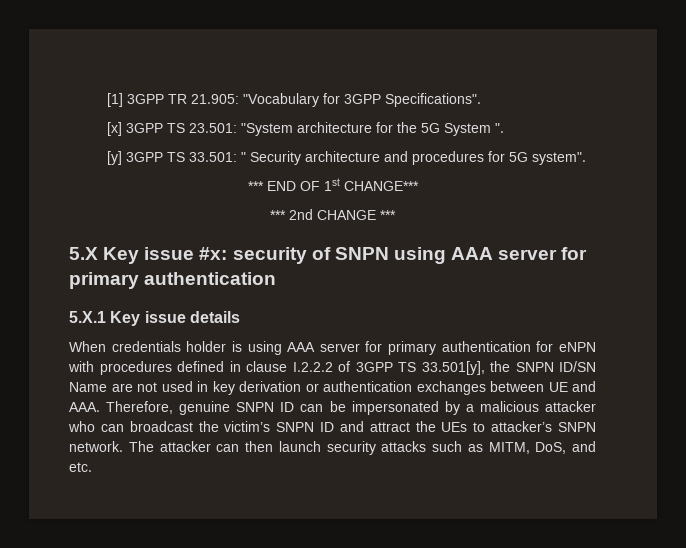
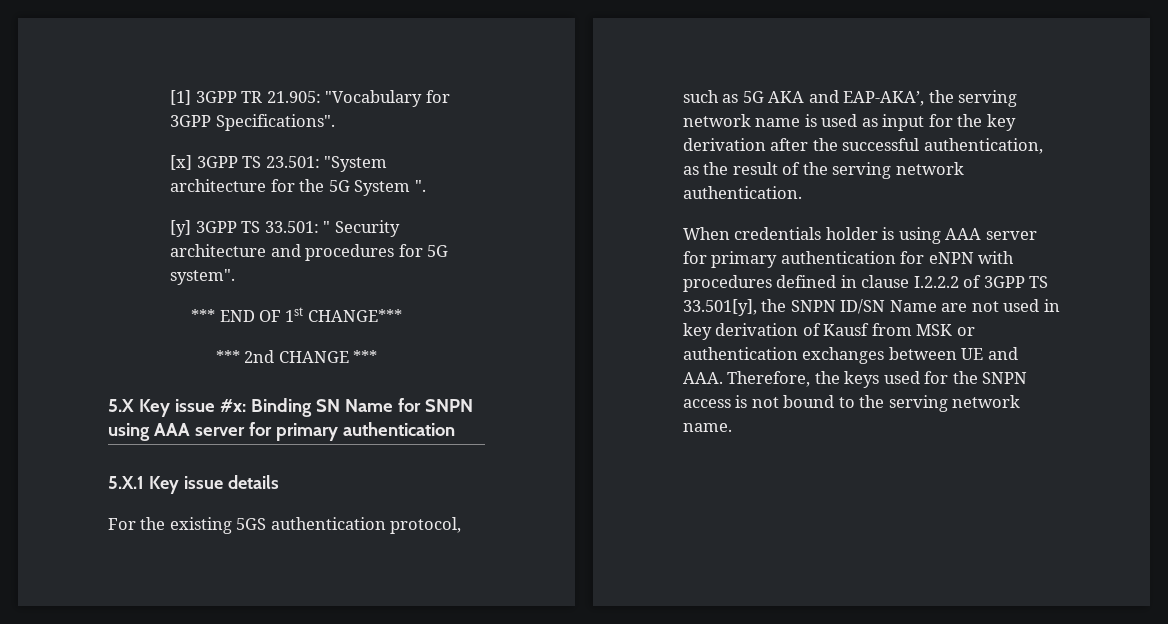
- 5.X Key issue #x: security of SNPN using AAA server for primary authentication
+ 5.X Key issue #x: Binding SN Name for SNPN using AAA server for primary authentication
+ For the existing 5GS authentication protocol, such as 5G AKA and EAP-AKA’, the serving network name is used as input for the key derivation after the successful authentication, as the result of the serving network authentication.
- When credentials holder is using AAA server for primary authentication for eNPN with procedures defined in clause I.2.2.2 of 3GPP TS 33.501[y], the SNPN ID/SN Name are not used in key derivation or authentication exchanges between UE and AAA. Therefore, genuine SNPN ID can be impersonated by a malicious attacker who can broadcast the victim’s SNPN ID and attract the UEs to attacker’s SNPN network. The attacker can then launch security attacks such as MITM, DoS, and etc.
+ When credentials holder is using AAA server for primary authentication for eNPN with procedures defined in clause I.2.2.2 of 3GPP TS 33.501[y], the SNPN ID/SN Name are not used in key derivation of Kausf from MSK or authentication exchanges between UE and AAA. Therefore, the keys used for the SNPN access is not bound to the serving network name.

